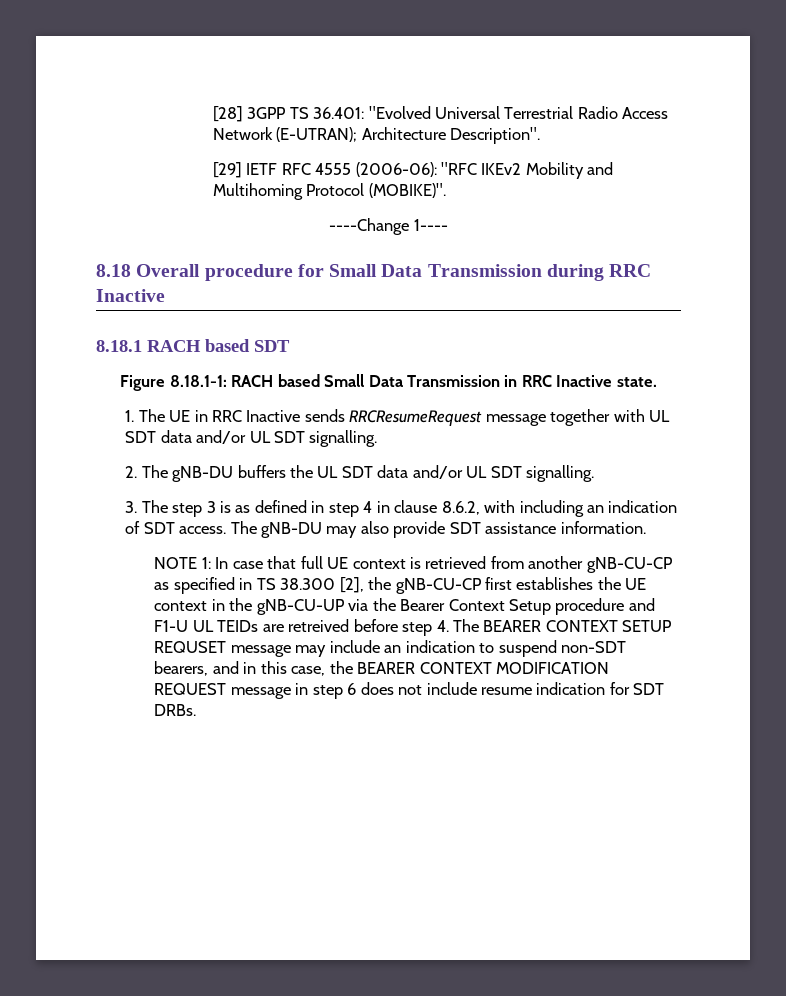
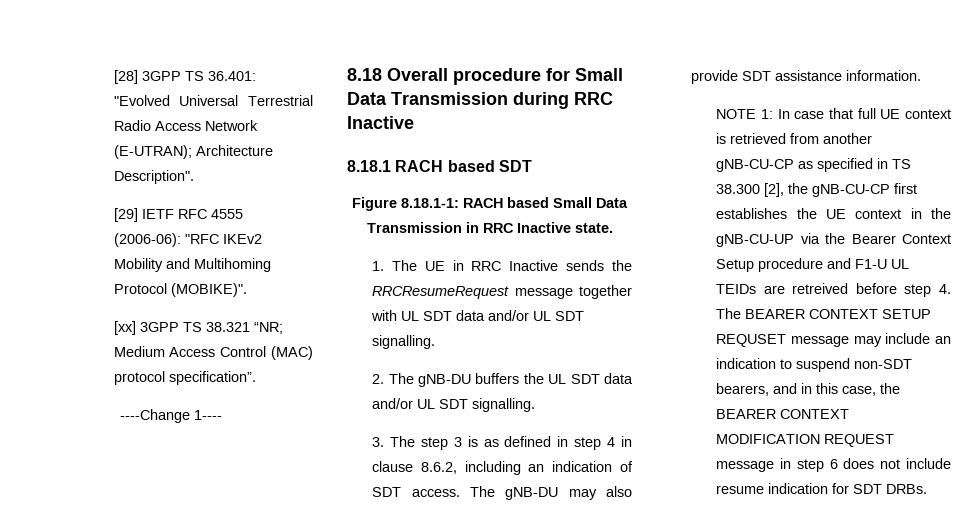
+ [xx] 3GPP TS 38.321 “NR; Medium Access Control (MAC) protocol specification”.
- 1. The UE in RRC Inactive sends RRCResumeRequest message together with UL SDT data and/or UL SDT signalling.
+ 1. The UE in RRC Inactive sends the RRCResumeRequest message together with UL SDT data and/or UL SDT signalling.
- 3. The step 3 is as defined in step 4 in clause 8.6.2, with including an indication of SDT access.
+ 3. The step 3 is as defined in step 4 in clause 8.6.2, including an indication of SDT access.

